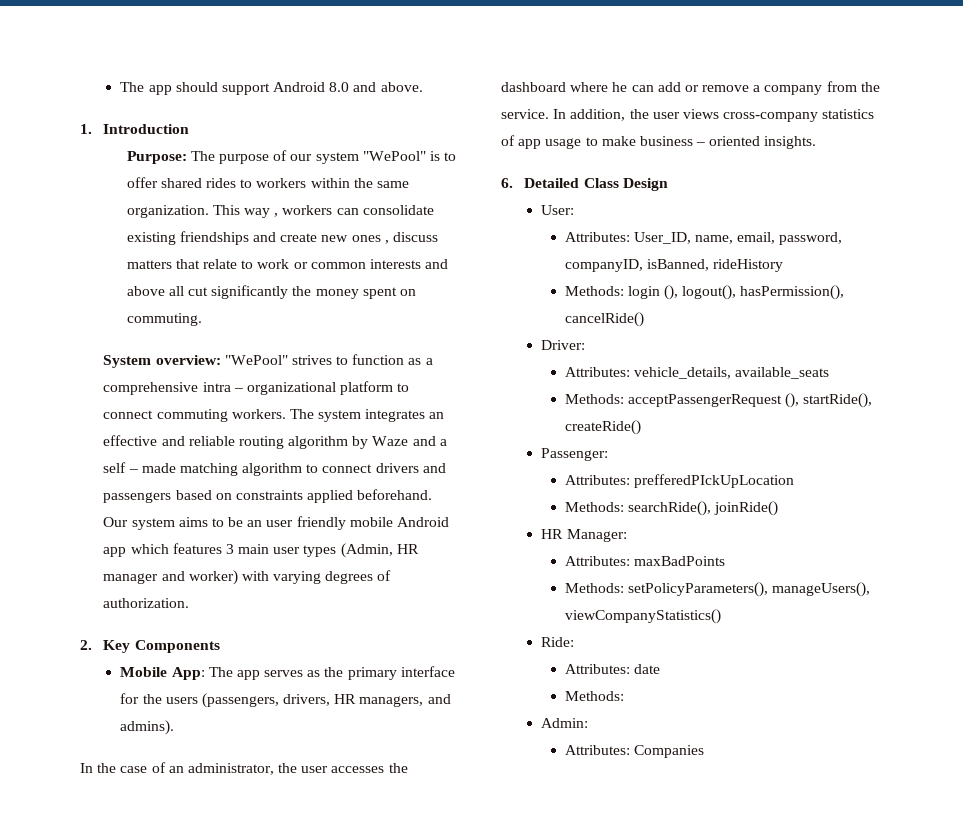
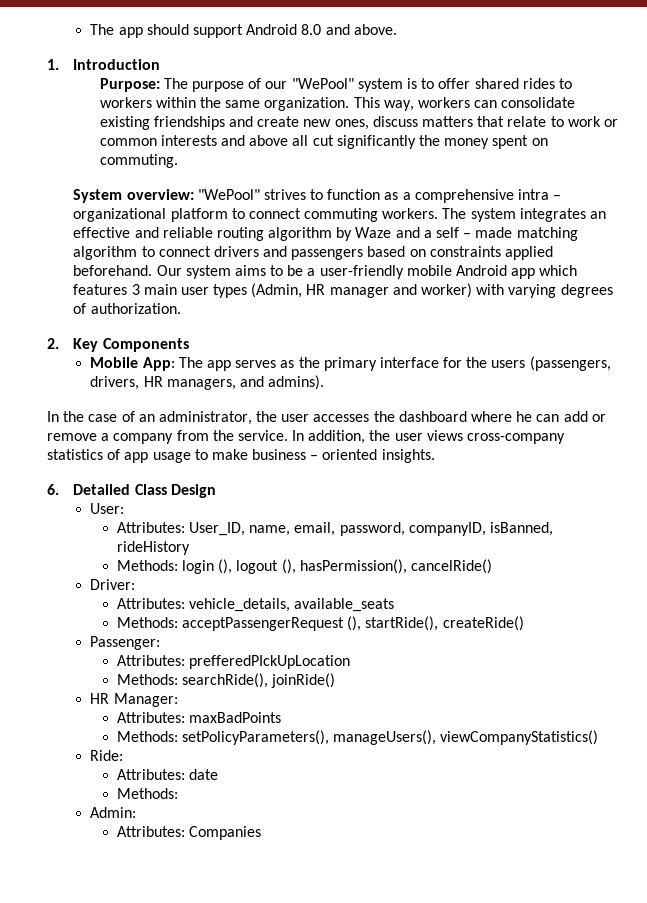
- Purpose: The purpose of our system "WePool" is to offer shared rides to workers within the same organization.
+ Purpose: The purpose of our "WePool" system is to offer shared rides to workers within the same organization.
- This way , workers can consolidate existing friendships and create new ones , discuss matters that relate to work or common interests and above all cut significantly the money spent on commuting.
+ This way, workers can consolidate existing friendships and create new ones, discuss matters that relate to work or common interests and above all cut significantly the money spent on commuting.
- Our system aims to be an user friendly mobile Android app which features 3 main user types (Admin, HR manager and worker) with varying degrees of authorization.
+ Our system aims to be a user-friendly mobile Android app which features 3 main user types (Admin, HR manager and worker) with varying degrees of authorization.
- Methods: login (), logout(), hasPermission(), cancelRide()
+ Methods: login (), logout (), hasPermission(), cancelRide()

